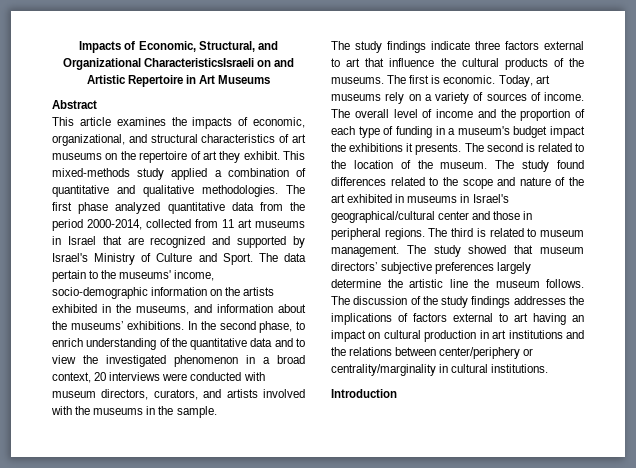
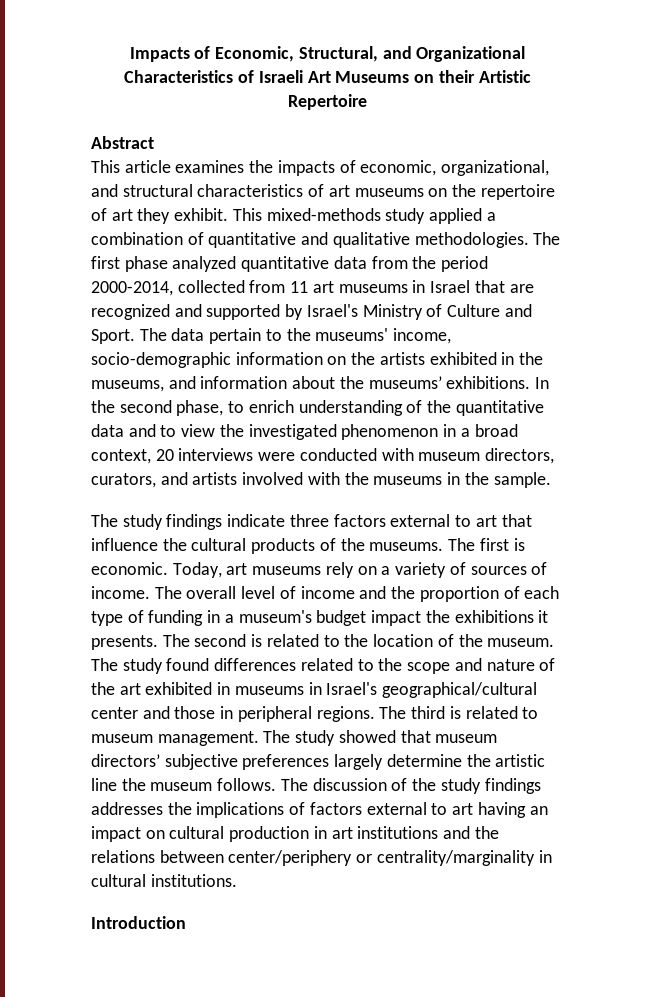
- Impacts of Economic, Structural, and Organizational CharacteristicsIsraeli on and Artistic Repertoire in Art Museums
+ Impacts of Economic, Structural, and Organizational Characteristics of Israeli Art Museums on their Artistic Repertoire

